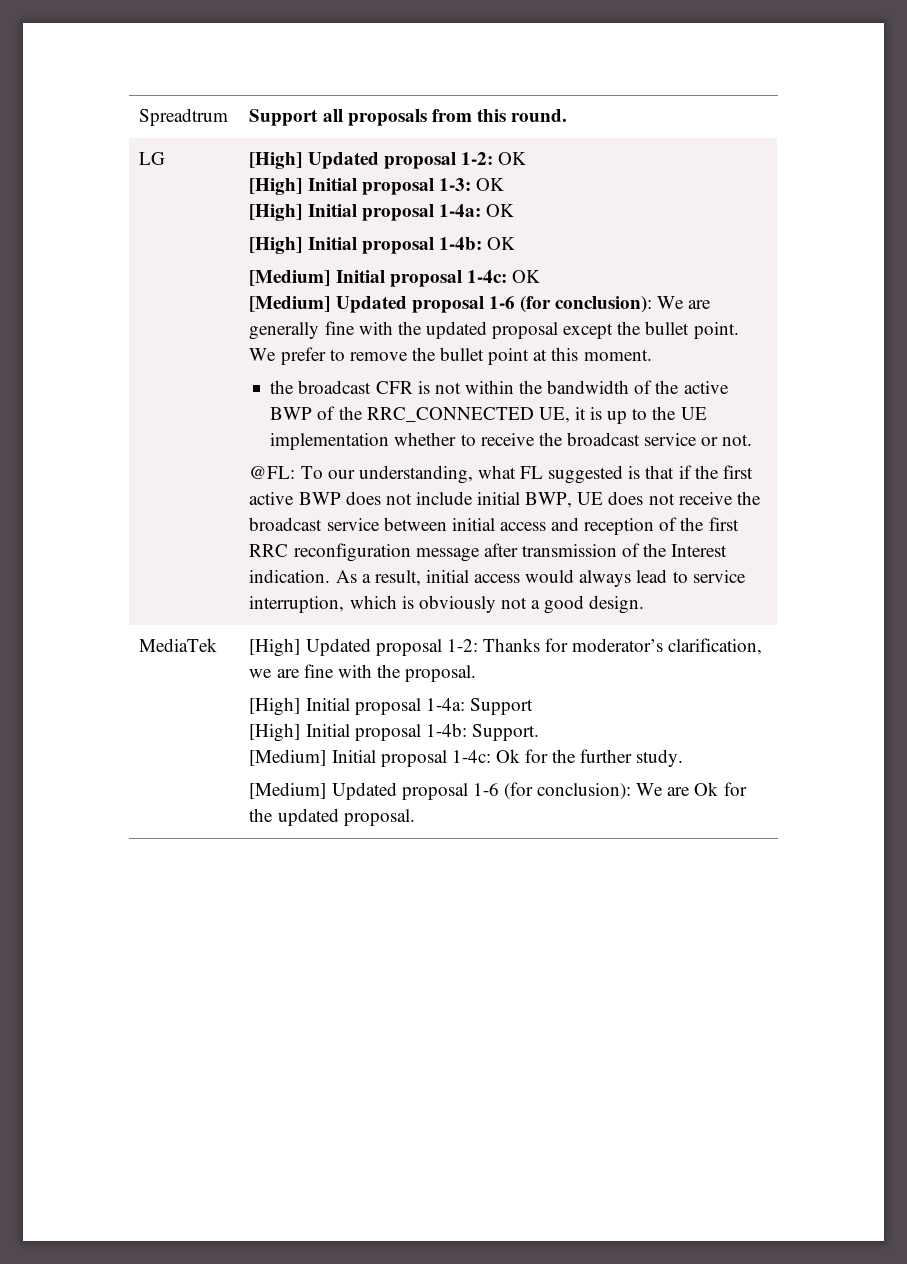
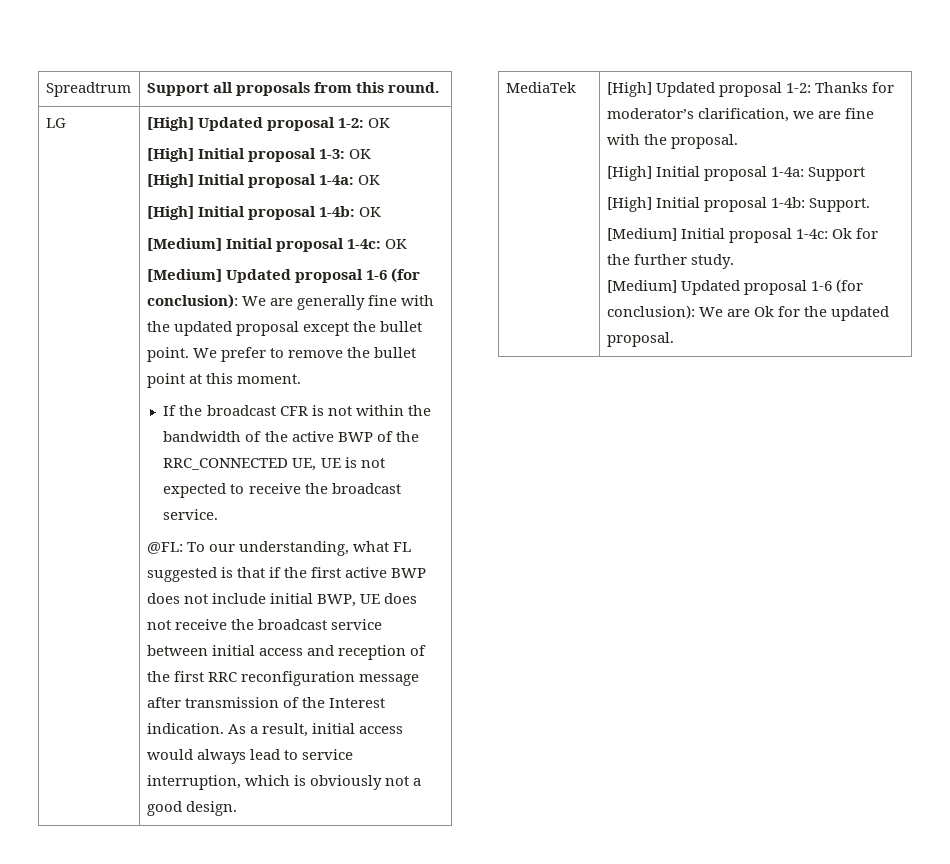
- the broadcast CFR is not within the bandwidth of the active BWP of the RRC_CONNECTED UE, it is up to the UE implementation whether to receive the broadcast service or not.
+ If the broadcast CFR is not within the bandwidth of the active BWP of the RRC_CONNECTED UE, UE is not expected to receive the broadcast service.

